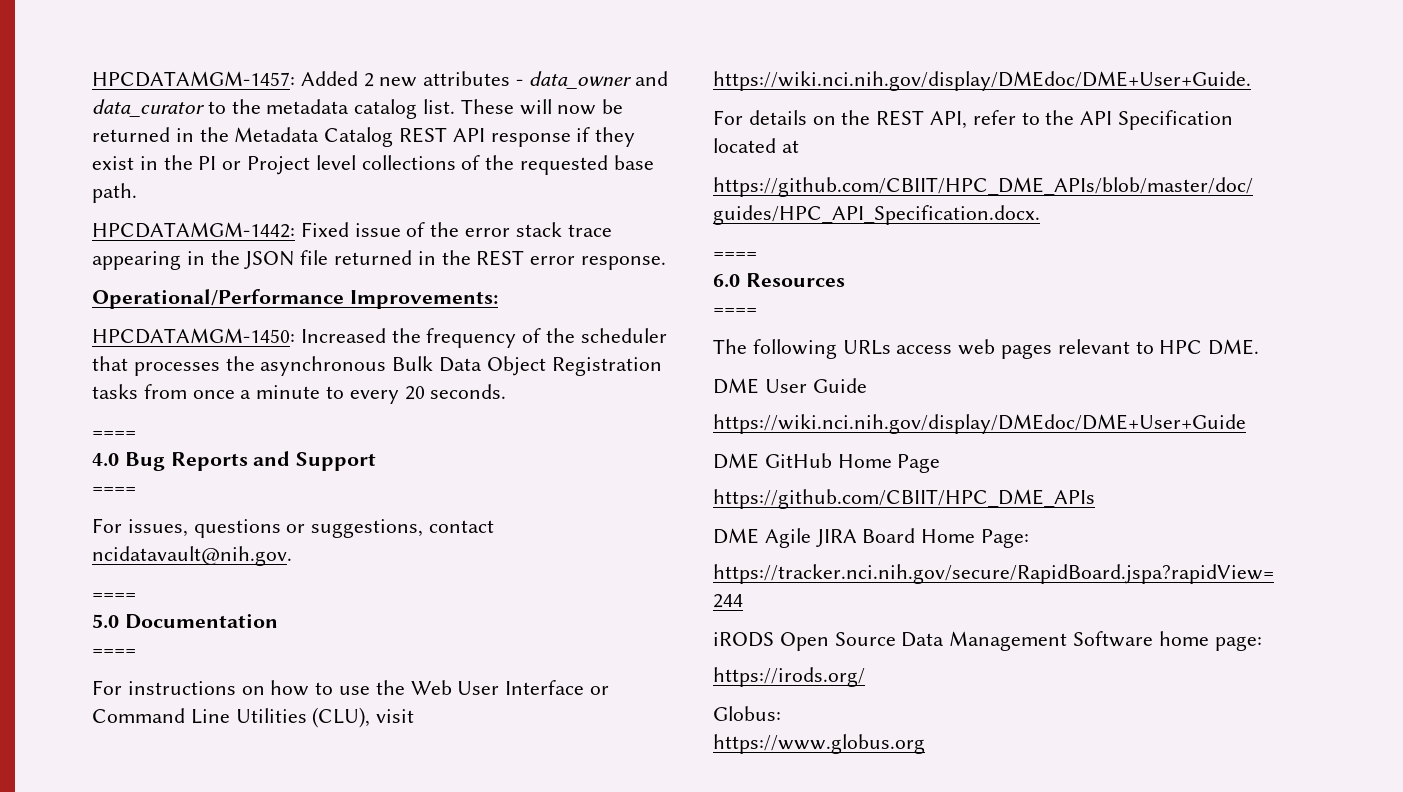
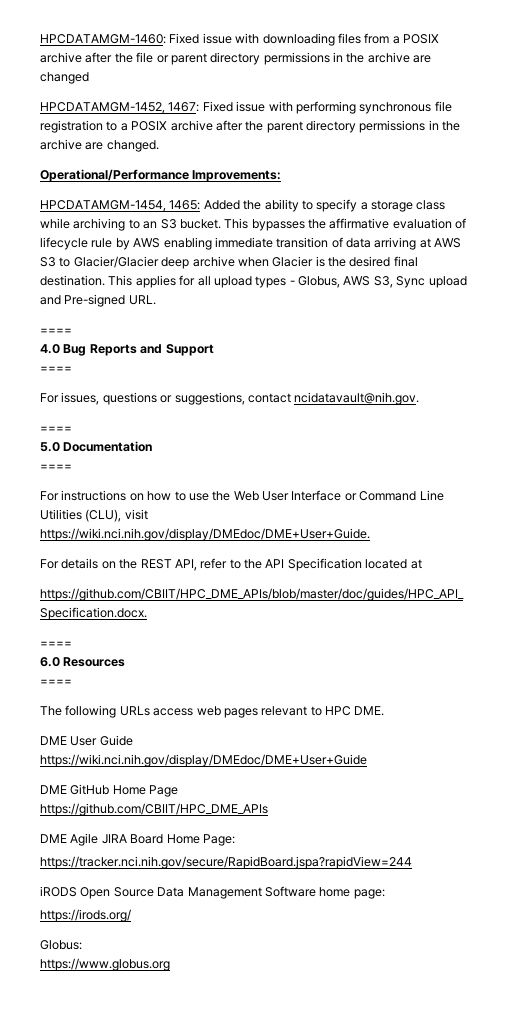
- HPCDATAMGM-1457: Added 2 new attributes - data_owner and data_curator to the metadata catalog list. These will now be returned in the Metadata Catalog REST API response if they exist in the PI or Project level collections of the requested base path.
- HPCDATAMGM-1442: Fixed issue of the error stack trace appearing in the JSON file returned in the REST error response.
+ HPCDATAMGM-1460: Fixed issue with downloading files from a POSIX archive after the file or parent directory permissions in the archive are changed
+ HPCDATAMGM-1452, 1467: Fixed issue with performing synchronous file registration to a POSIX archive after the parent directory permissions in the archive are changed.
  Operational/Performance Improvements:
- HPCDATAMGM-1450: Increased the frequency of the scheduler that processes the asynchronous Bulk Data Object Registration tasks from once a minute to every 20 seconds.
+ HPCDATAMGM-1454, 1465: Added the ability to specify a storage class while archiving to an S3 bucket. This bypasses the affirmative evaluation of lifecycle rule by AWS enabling immediate transition of data arriving at AWS S3 to Glacier/Glacier deep archive when Glacier is the desired final destination. This applies for all upload types - Globus, AWS S3, Sync upload and Pre-signed URL.

